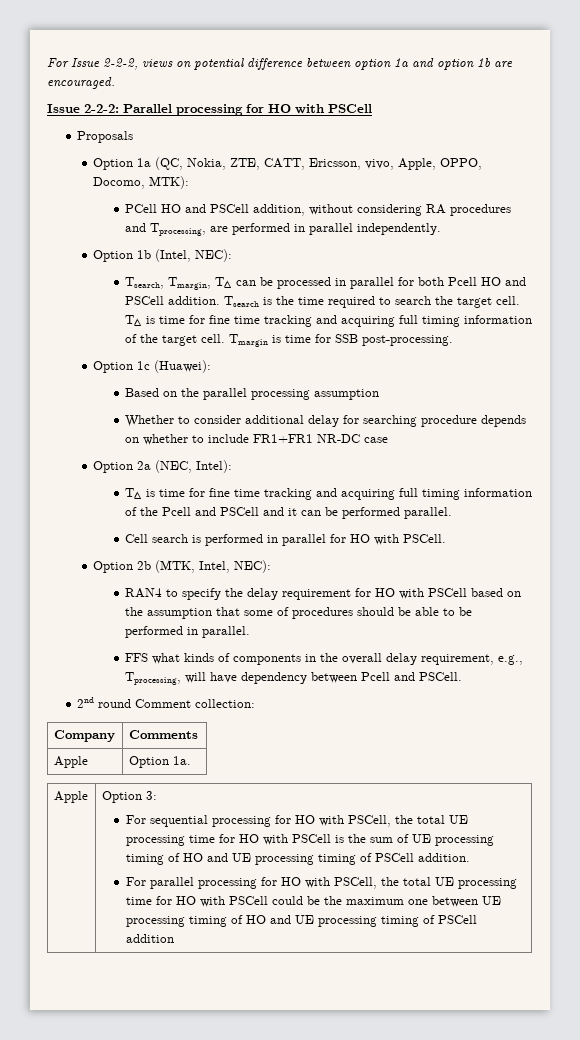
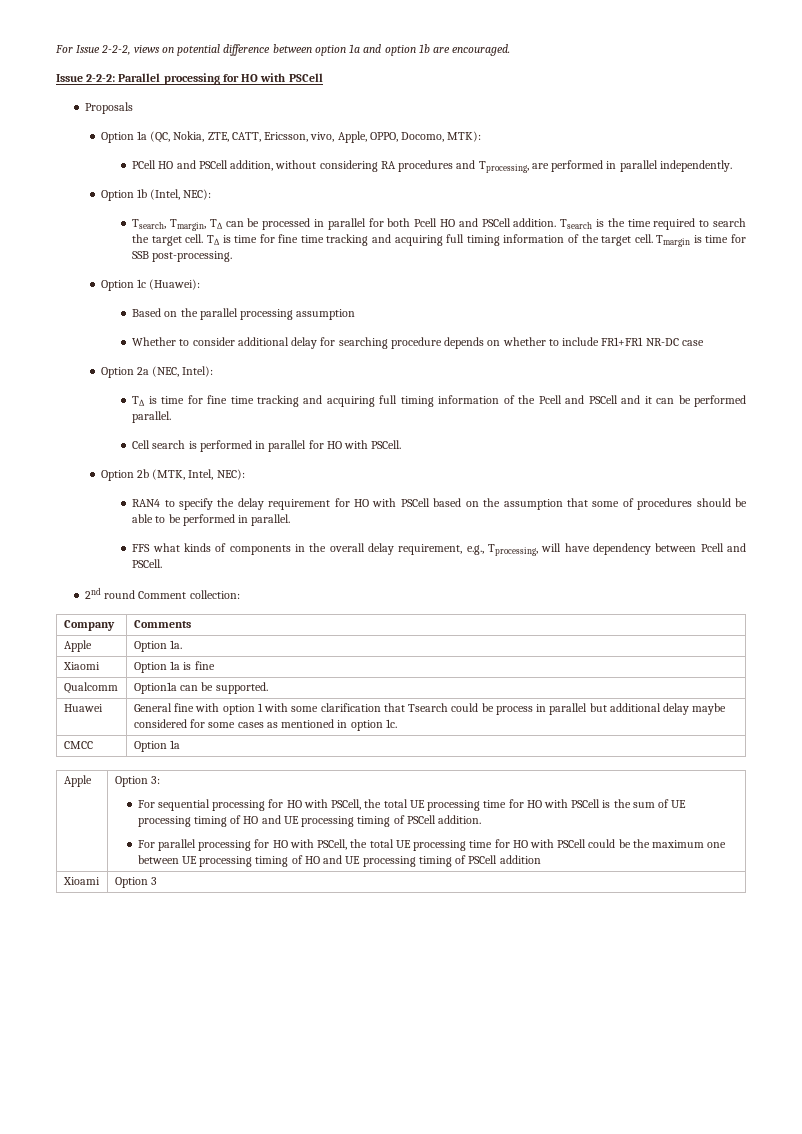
+ Xiaomi | Option 1a is fine
+ Qualcomm | Option1a can be supported.
+ Huawei | General fine with option 1 with some clarification that Tsearch could be process in parallel but additional delay maybe considered for some cases as mentioned in option 1c.
+ CMCC | Option 1a
+ Xioami | Option 3

